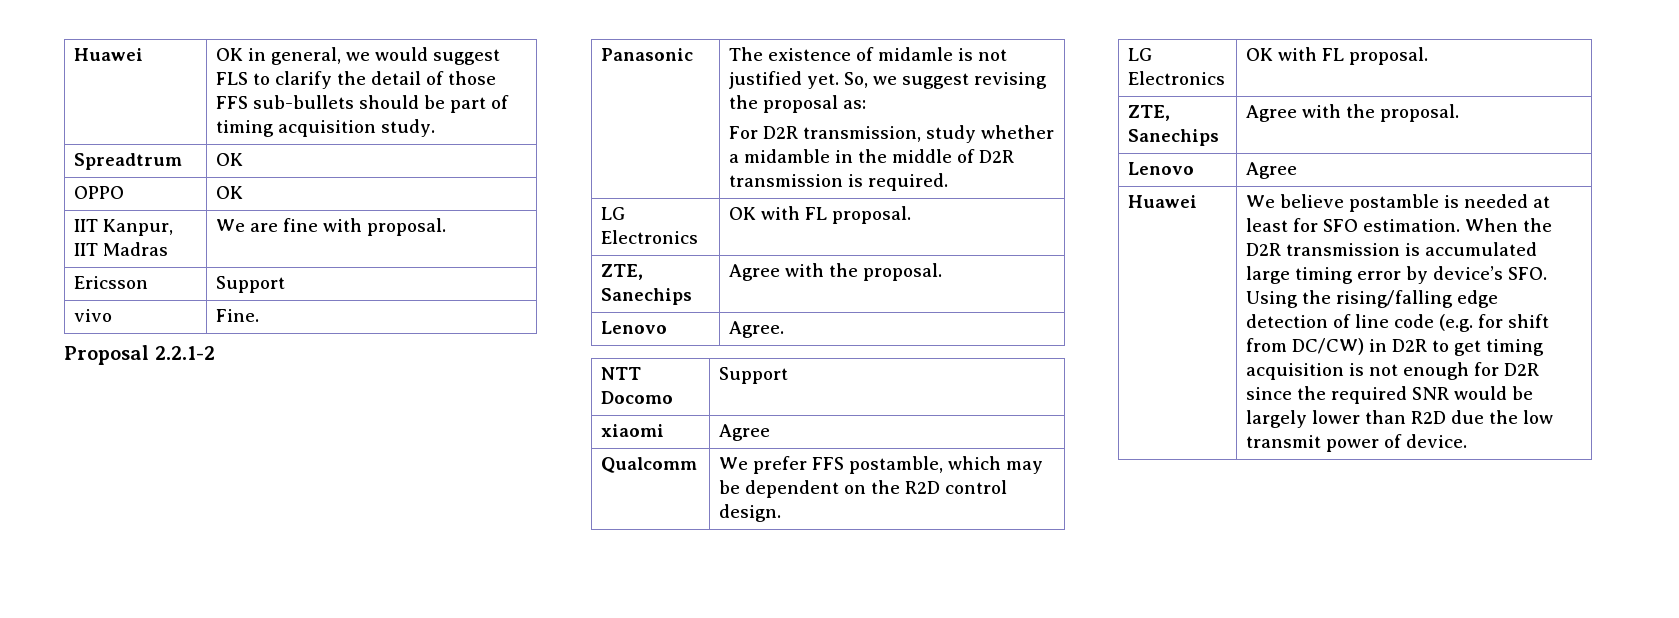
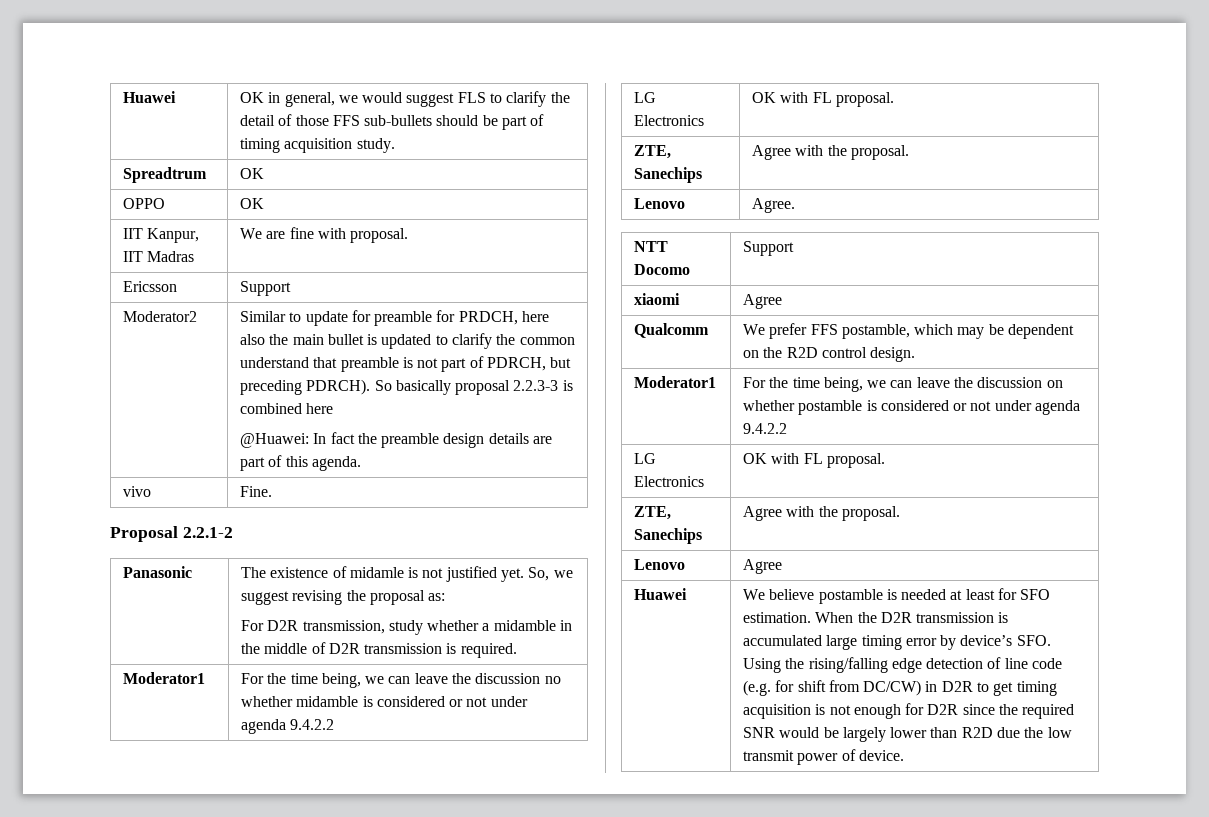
+ Moderator2 | Similar to update for preamble for PRDCH, here also the main bullet is updated to clarify the common understand that preamble is not part of PDRCH, but preceding PDRCH). So basically proposal 2.2.3-3 is combined here
+ @Huawei: In fact the preamble design details are part of this agenda.
+ Moderator1 | For the time being, we can leave the discussion no whether midamble is considered or not under agenda 9.4.2.2
+ Moderator1 | For the time being, we can leave the discussion on whether postamble is considered or not under agenda 9.4.2.2

